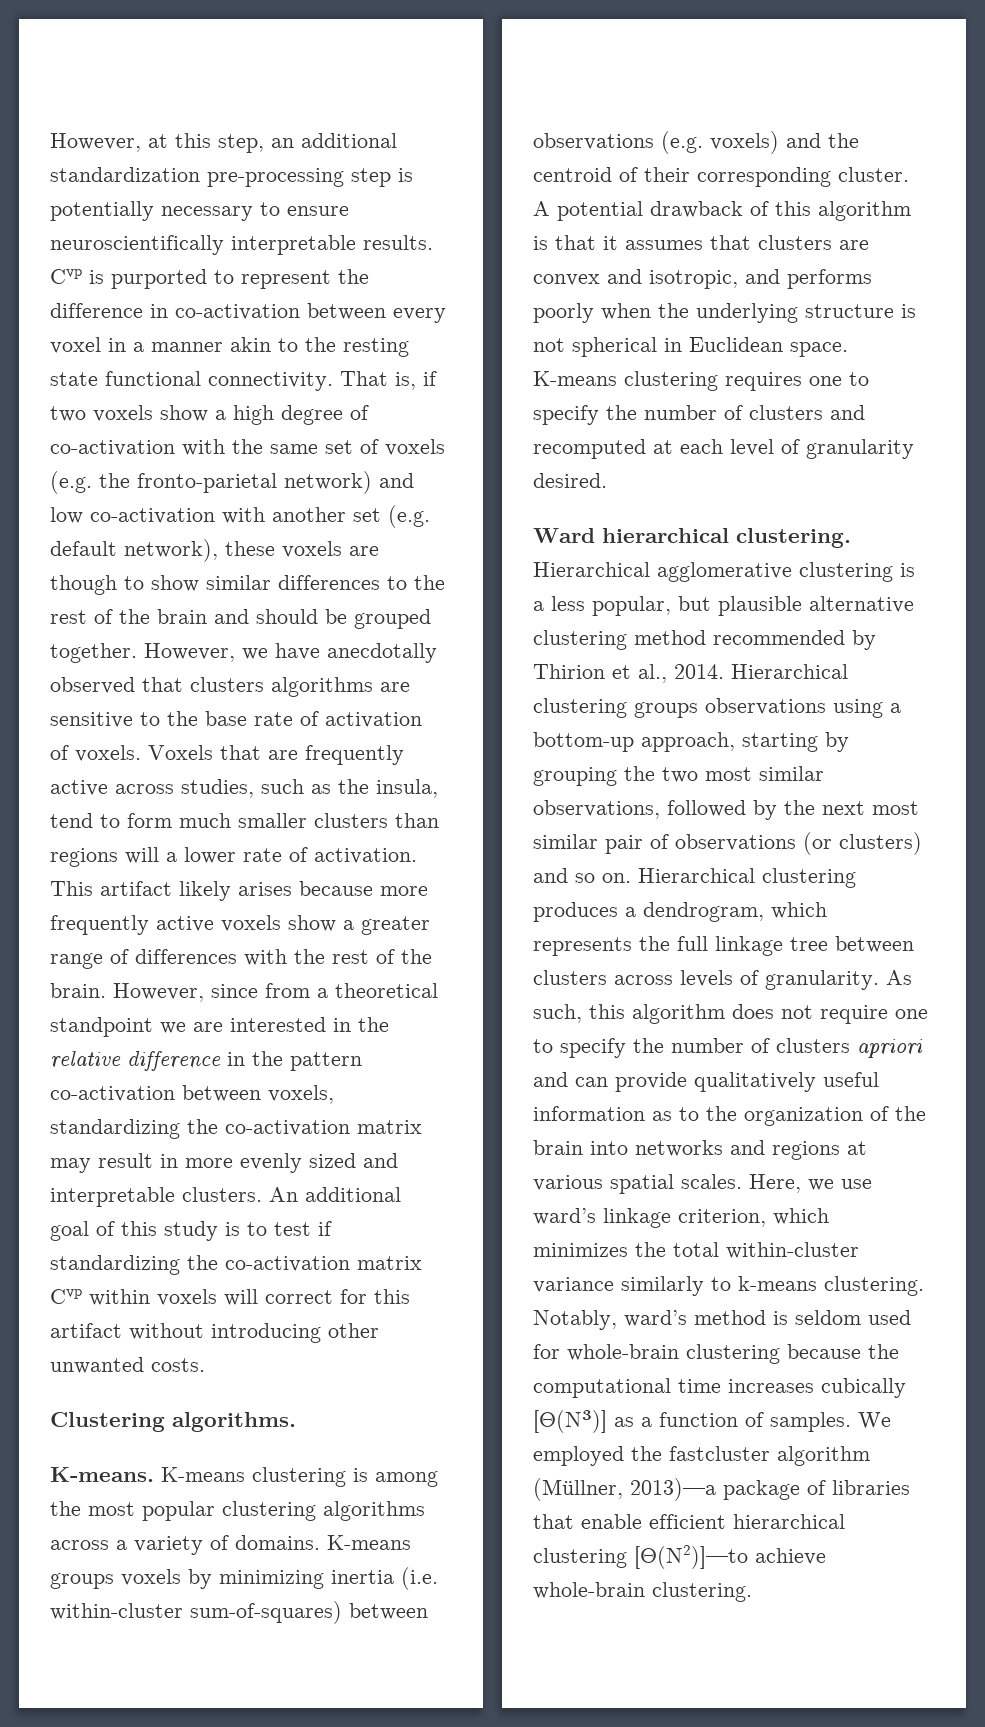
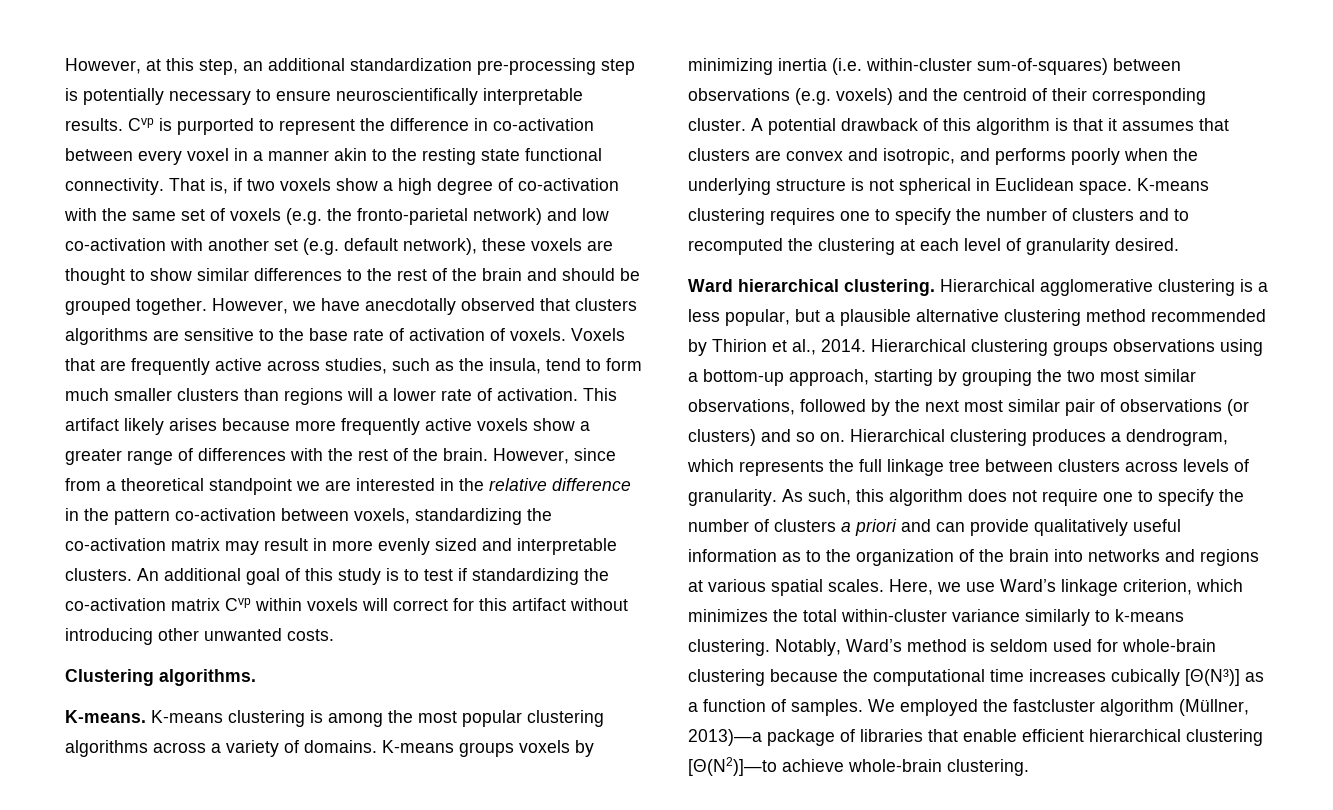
- That is, if two voxels show a high degree of co-activation with the same set of voxels (e.g. the fronto-parietal network) and low co-activation with another set (e.g. default network), these voxels are though to show similar differences to the rest of the brain and should be grouped together.
+ That is, if two voxels show a high degree of co-activation with the same set of voxels (e.g. the fronto-parietal network) and low co-activation with another set (e.g. default network), these voxels are thought to show similar differences to the rest of the brain and should be grouped together.
- K-means clustering requires one to specify the number of clusters and recomputed at each level of granularity desired.
+ K-means clustering requires one to specify the number of clusters and to recomputed the clustering at each level of granularity desired.
- Hierarchical agglomerative clustering is a less popular, but plausible alternative clustering method recommended by Thirion et al., 2014.
+ Hierarchical agglomerative clustering is a less popular, but a plausible alternative clustering method recommended by Thirion et al., 2014.
- As such, this algorithm does not require one to specify the number of clusters apriori and can provide qualitatively useful information as to the organization of the brain into networks and regions at various spatial scales.
+ As such, this algorithm does not require one to specify the number of clusters a priori and can provide qualitatively useful information as to the organization of the brain into networks and regions at various spatial scales.
- Here, we use ward’s linkage criterion, which minimizes the total within-cluster variance similarly to k-means clustering.
+ Here, we use Ward’s linkage criterion, which minimizes the total within-cluster variance similarly to k-means clustering.
- Notably, ward’s method is seldom used for whole-brain clustering because the computational time increases cubically [Θ(N³)] as a function of samples.
+ Notably, Ward’s method is seldom used for whole-brain clustering because the computational time increases cubically [Θ(N³)] as a function of samples.

